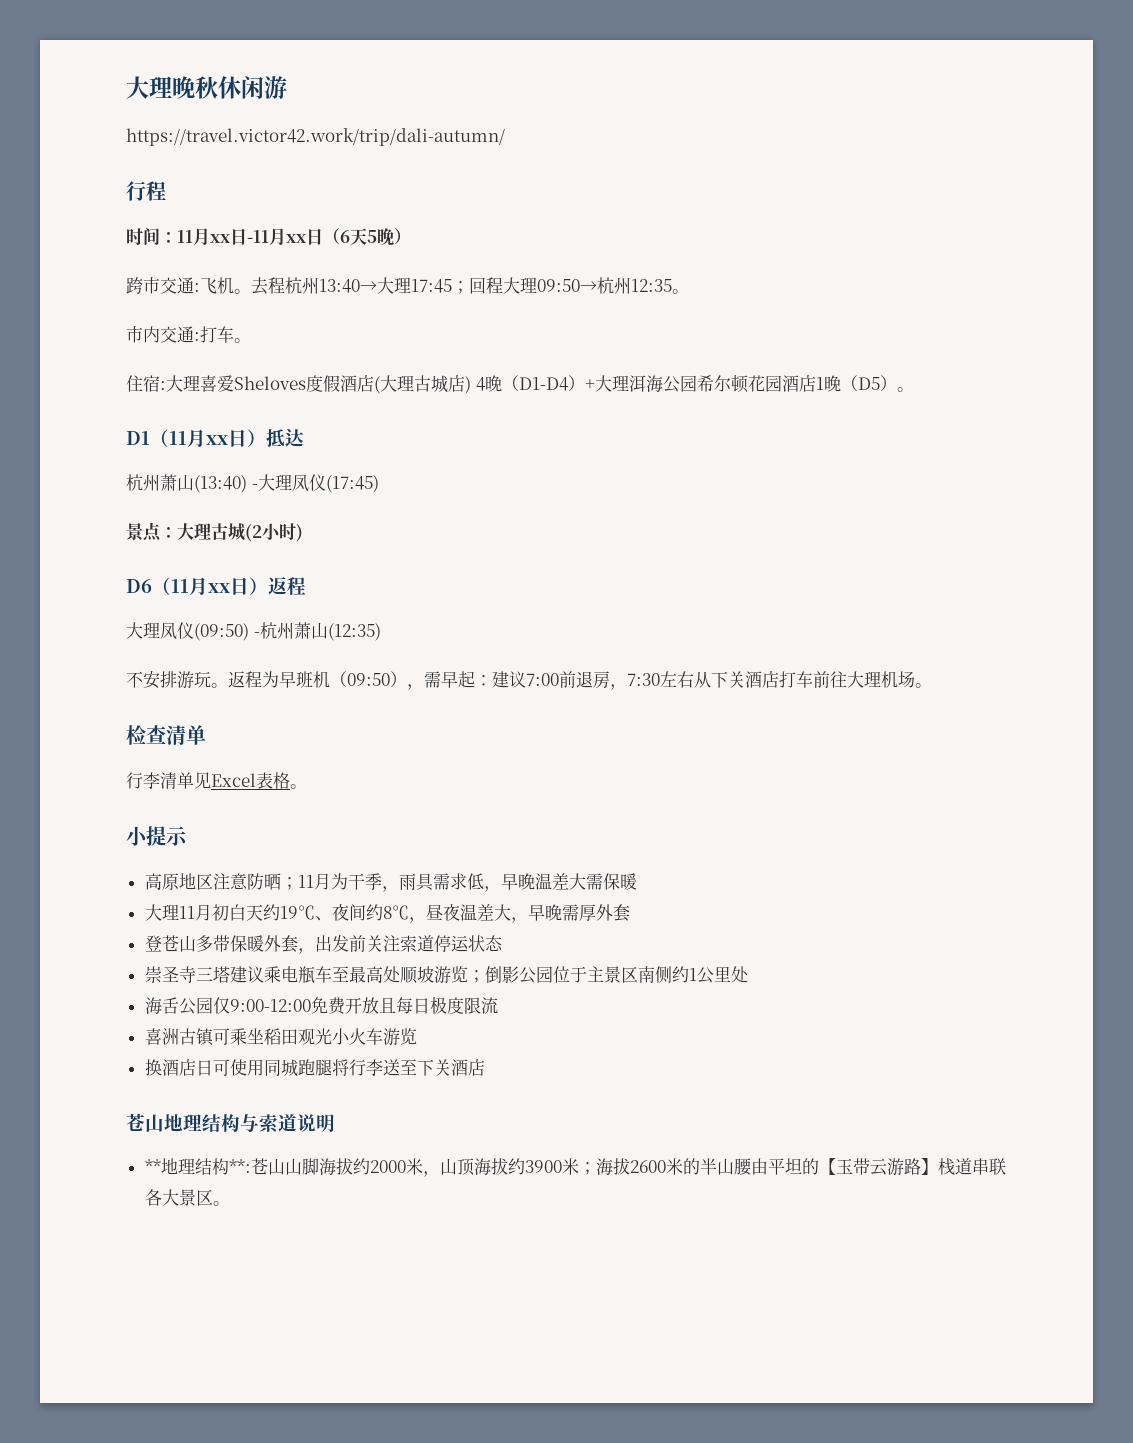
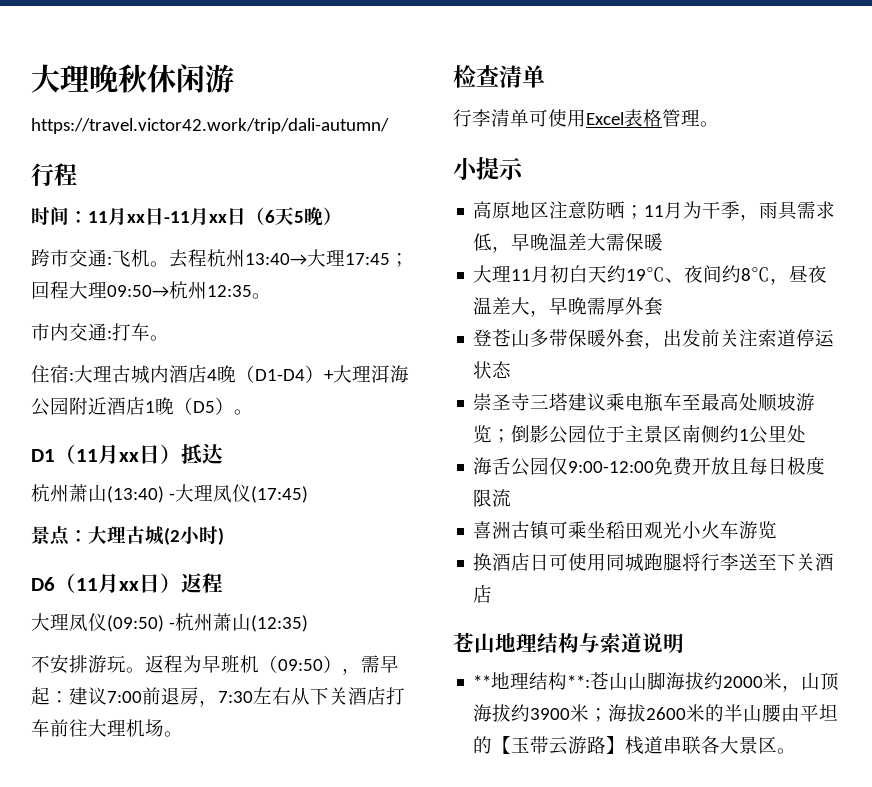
- 住宿:大理喜爱Sheloves度假酒店(大理古城店) 4晚（D1-D4）+大理洱海公园希尔顿花园酒店1晚（D5）。
+ 住宿:大理古城内酒店4晚（D1-D4）+大理洱海公园附近酒店1晚（D5）。
- 行李清单见Excel表格。
+ 行李清单可使用Excel表格管理。

